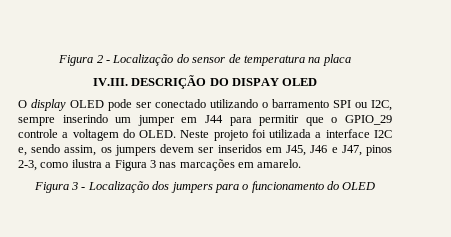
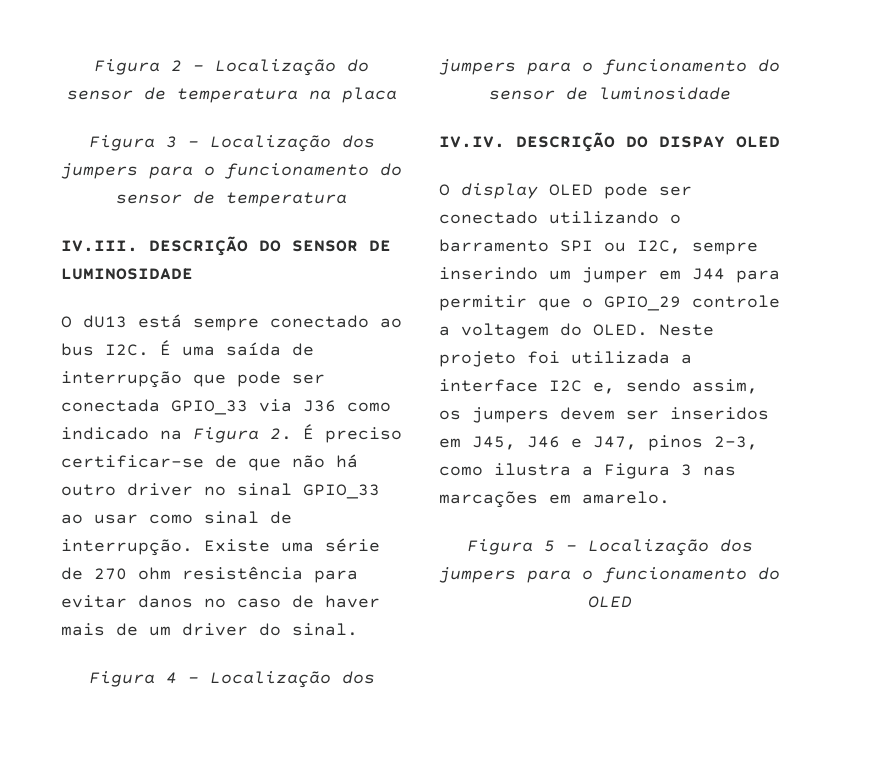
- IV.III. DESCRIÇÃO DO DISPAY OLED
+ Figura 3 - Localização dos jumpers para o funcionamento do sensor de temperatura
+ IV.III. DESCRIÇÃO DO SENSOR DE LUMINOSIDADE
+ O dU13 está sempre conectado ao bus I2C. É uma saída de interrupção que pode ser conectada GPIO_33 via J36 como indicado na Figura 2. É preciso certificar-se de que não há outro driver no sinal GPIO_33 ao usar como sinal de interrupção. Existe uma série de 270 ohm resistência para evitar danos no caso de haver mais de um driver do sinal.
+ Figura 4 - Localização dos jumpers para o funcionamento do sensor de luminosidade
+ IV.IV. DESCRIÇÃO DO DISPAY OLED
- Figura 3 - Localização dos jumpers para o funcionamento do OLED
+ Figura 5 - Localização dos jumpers para o funcionamento do OLED

